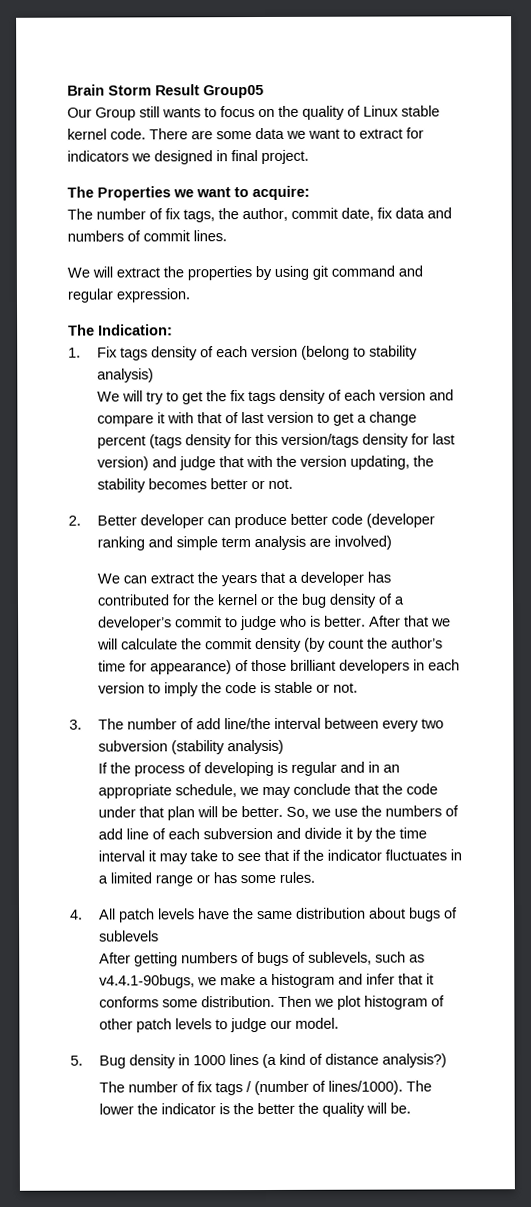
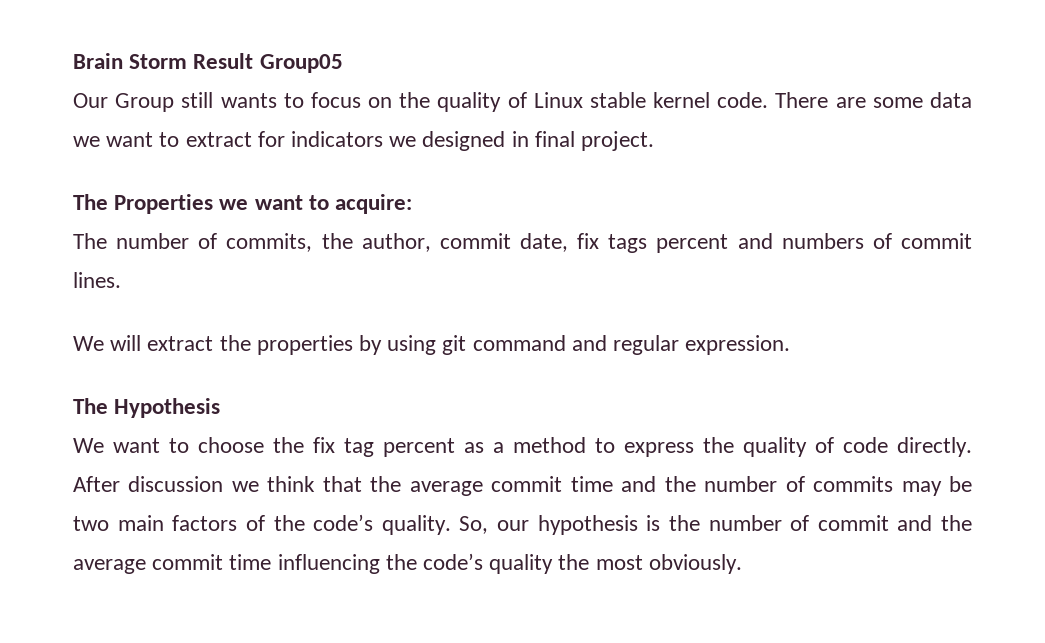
- The number of fix tags, the author, commit date, fix data and numbers of commit lines.
+ The number of commits, the author, commit date, fix tags percent and numbers of commit lines.
- The Indication:
- 1. Fix tags density of each version (belong to stability analysis)
- We will try to get the fix tags density of each version and compare it with that of last version to get a change percent (tags density for this version/tags density for last version) and judge that with the version updating, the stability becomes better or not.
- 2. Better developer can produce better code (developer ranking and simple term analysis are involved)
- We can extract the years that a developer has contributed for the kernel or the bug density of a developer’s commit to judge who is better. After that we will calculate the commit density (by count the author’s time for appearance) of those brilliant developers in each version to imply the code is stable or not.
- 3. The number of add line/the interval between every two subversion (stability analysis)
- If the process of developing is regular and in an appropriate schedule, we may conclude that the code under that plan will be better. So, we use the numbers of add line of each subversion and divide it by the time interval it may take to see that if the indicator fluctuates in a limited range or has some rules.
- 4. All patch levels have the same distribution about bugs of sublevels
- After getting numbers of bugs of sublevels, such as v4.4.1-90bugs, we make a histogram and infer that it conforms some distribution. Then we plot histogram of other patch levels to judge our model.
- 5. Bug density in 1000 lines (a kind of distance analysis?)
- The number of fix tags / (number of lines/1000). The lower the indicator is the better the quality will be.
+ The Hypothesis
+ We want to choose the fix tag percent as a method to express the quality of code directly. After discussion we think that the average commit time and the number of commits may be two main factors of the code’s quality. So, our hypothesis is the number of commit and the average commit time influencing the code’s quality the most obviously.

